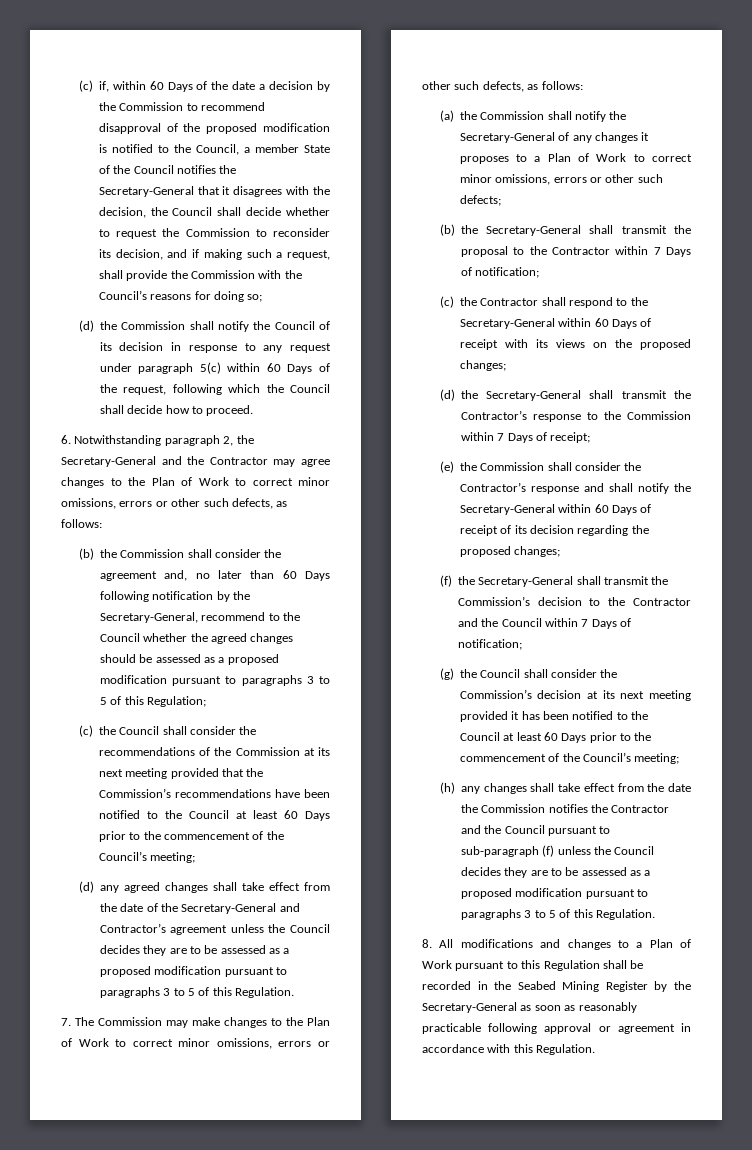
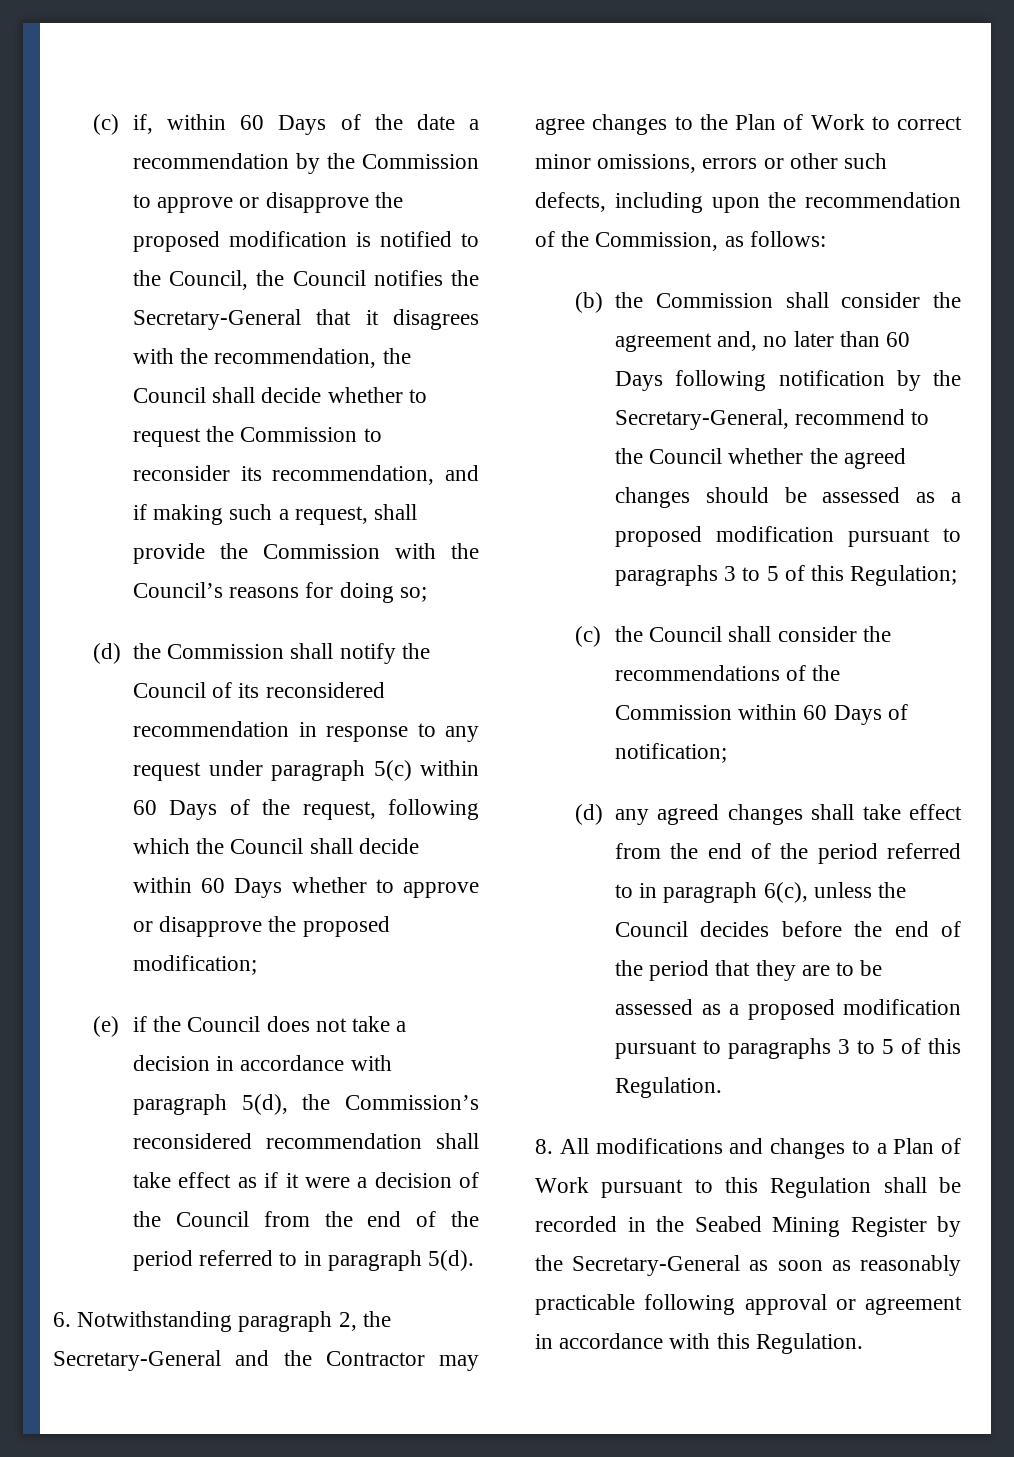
- (c) if, within 60 Days of the date a decision by the Commission to recommend disapproval of the proposed modification is notified to the Council, a member State of the Council notifies the Secretary-General that it disagrees with the decision, the Council shall decide whether to request the Commission to reconsider its decision, and if making such a request, shall provide the Commission with the Council’s reasons for doing so;
+ (c) if, within 60 Days of the date a recommendation by the Commission to approve or disapprove the proposed modification is notified to the Council, the Council notifies the Secretary-General that it disagrees with the recommendation, the Council shall decide whether to request the Commission to reconsider its recommendation, and if making such a request, shall provide the Commission with the Council’s reasons for doing so;
- (d) the Commission shall notify the Council of its decision in response to any request under paragraph 5(c) within 60 Days of the request, following which the Council shall decide how to proceed.
+ (d) the Commission shall notify the Council of its reconsidered recommendation in response to any request under paragraph 5(c) within 60 Days of the request, following which the Council shall decide within 60 Days whether to approve or disapprove the proposed modification;
+ (e) if the Council does not take a decision in accordance with paragraph 5(d), the Commission’s reconsidered recommendation shall take effect as if it were a decision of the Council from the end of the period referred to in paragraph 5(d).
- 6. Notwithstanding paragraph 2, the Secretary-General and the Contractor may agree changes to the Plan of Work to correct minor omissions, errors or other such defects, as follows:
+ 6. Notwithstanding paragraph 2, the Secretary-General and the Contractor may agree changes to the Plan of Work to correct minor omissions, errors or other such defects, including upon the recommendation of the Commission, as follows:
- (c) the Council shall consider the recommendations of the Commission at its next meeting provided that the Commission’s recommendations have been notified to the Council at least 60 Days prior to the commencement of the Council’s meeting;
+ (c) the Council shall consider the recommendations of the Commission within 60 Days of notification;
- (d) any agreed changes shall take effect from the date of the Secretary-General and Contractor’s agreement unless the Council decides they are to be assessed as a proposed modification pursuant to paragraphs 3 to 5 of this Regulation.
- 7. The Commission may make changes to the Plan of Work to correct minor omissions, errors or other such defects, as follows:
- (a) the Commission shall notify the Secretary-General of any changes it proposes to a Plan of Work to correct minor omissions, errors or other such defects;
- (b) the Secretary-General shall transmit the proposal to the Contractor within 7 Days of notification;
- (c) the Contractor shall respond to the Secretary-General within 60 Days of receipt with its views on the proposed changes;
- (d) the Secretary-General shall transmit the Contractor’s response to the Commission within 7 Days of receipt;
- (e) the Commission shall consider the Contractor’s response and shall notify the Secretary-General within 60 Days of receipt of its decision regarding the proposed changes;
- (f) the Secretary-General shall transmit the Commission’s decision to the Contractor and the Council within 7 Days of notification;
- (g) the Council shall consider the Commission’s decision at its next meeting provided it has been notified to the Council at least 60 Days prior to the commencement of the Council’s meeting;
- (h) any changes shall take effect from the date the Commission notifies the Contractor and the Council pursuant to sub-paragraph (f) unless the Council decides they are to be assessed as a proposed modification pursuant to paragraphs 3 to 5 of this Regulation.
+ (d) any agreed changes shall take effect from the end of the period referred to in paragraph 6(c), unless the Council decides before the end of the period that they are to be assessed as a proposed modification pursuant to paragraphs 3 to 5 of this Regulation.

